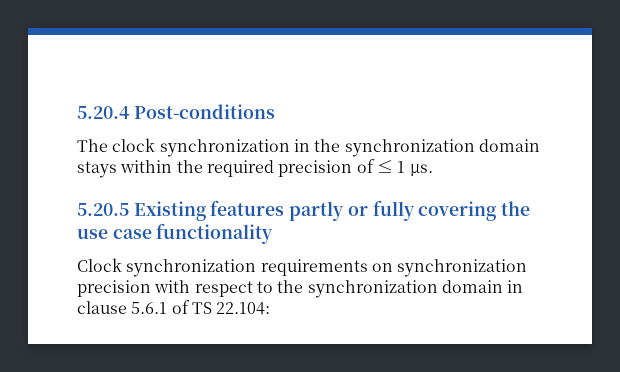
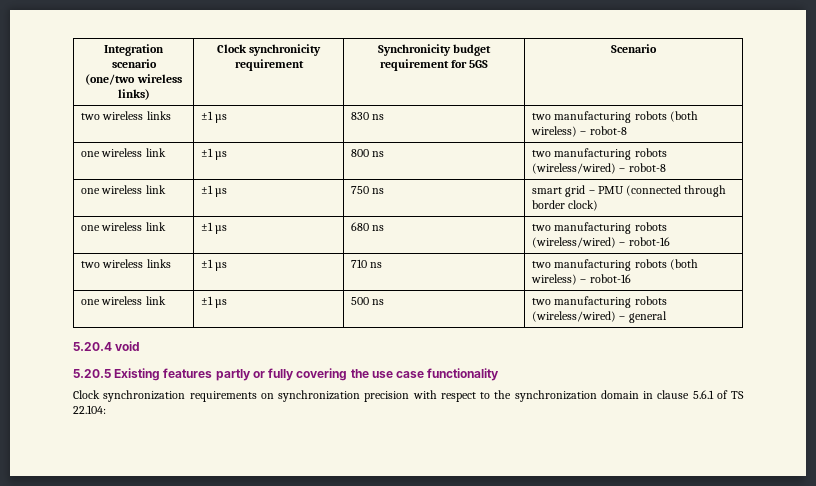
- 5.20.4 Post-conditions
- The clock synchronization in the synchronization domain stays within the required precision of ≤ 1 µs.
+ Integration scenario
+ (one/two wireless links) | Clock synchronicity requirement | Synchronicity budget requirement for 5GS | Scenario
+ two wireless links | ±1 µs | 830 ns | two manufacturing robots (both wireless) – robot-8
+ one wireless link | ±1 µs | 800 ns | two manufacturing robots (wireless/wired) – robot-8
+ one wireless link | ±1 µs | 750 ns | smart grid – PMU (connected through border clock)
+ one wireless link | ±1 µs | 680 ns | two manufacturing robots (wireless/wired) – robot-16
+ two wireless links | ±1 µs | 710 ns | two manufacturing robots (both wireless) – robot-16
+ one wireless link | ±1 µs | 500 ns | two manufacturing robots (wireless/wired) – general
+ 5.20.4 void

